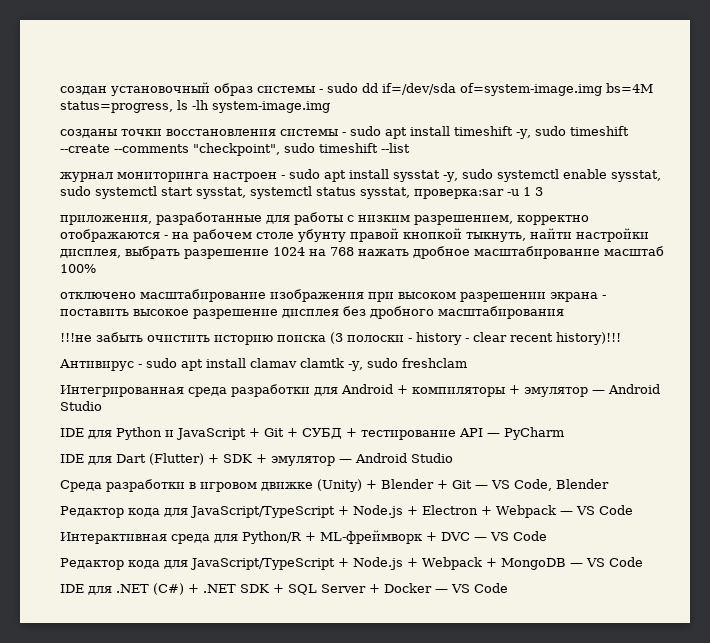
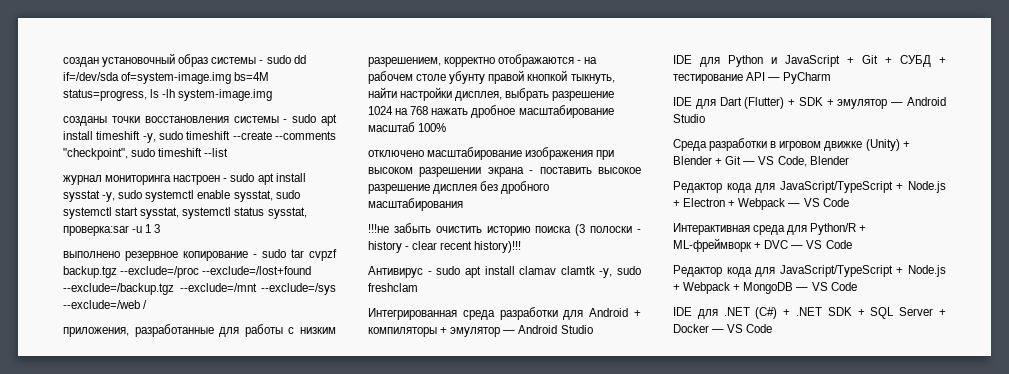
+ выполнено резервное копирование - sudo tar cvpzf backup.tgz --exclude=/proc --exclude=/lost+found --exclude=/backup.tgz --exclude=/mnt --exclude=/sys --exclude=/web /

